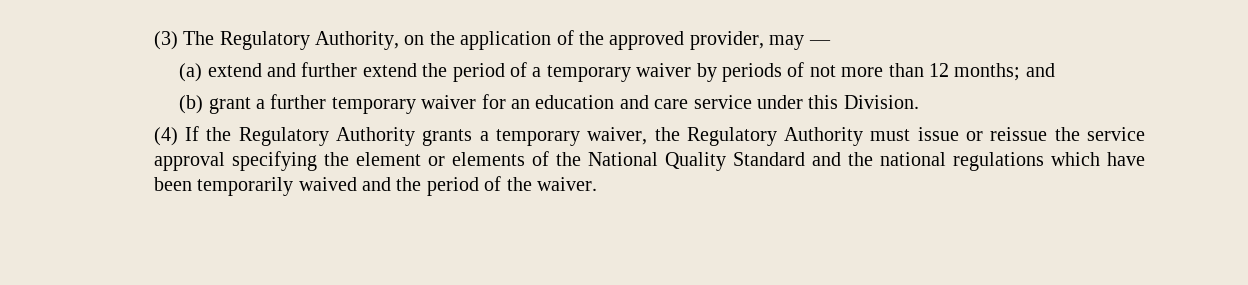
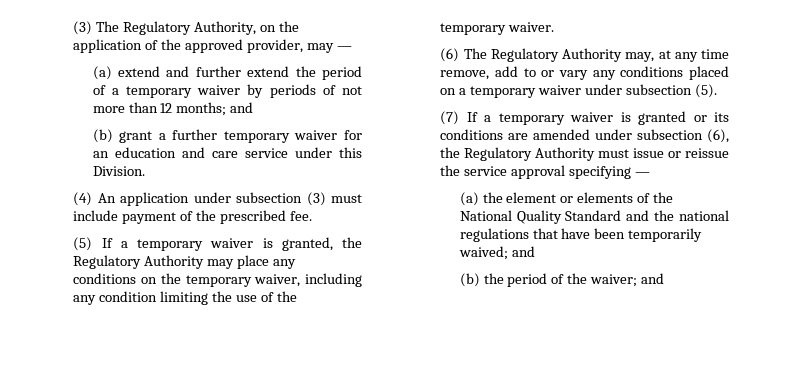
- (4) If the Regulatory Authority grants a temporary waiver, the Regulatory Authority must issue or reissue the service approval specifying the element or elements of the National Quality Standard and the national regulations which have been temporarily waived and the period of the waiver.
+ (4) An application under subsection (3) must include payment of the prescribed fee.
+ (5) If a temporary waiver is granted, the Regulatory Authority may place any conditions on the temporary waiver, including any condition limiting the use of the temporary waiver.
+ (6) The Regulatory Authority may, at any time remove, add to or vary any conditions placed on a temporary waiver under subsection (5).
+ (7) If a temporary waiver is granted or its conditions are amended under subsection (6), the Regulatory Authority must issue or reissue the service approval specifying —
+ (a) the element or elements of the National Quality Standard and the national regulations that have been temporarily waived; and
+ (b) the period of the waiver; and

